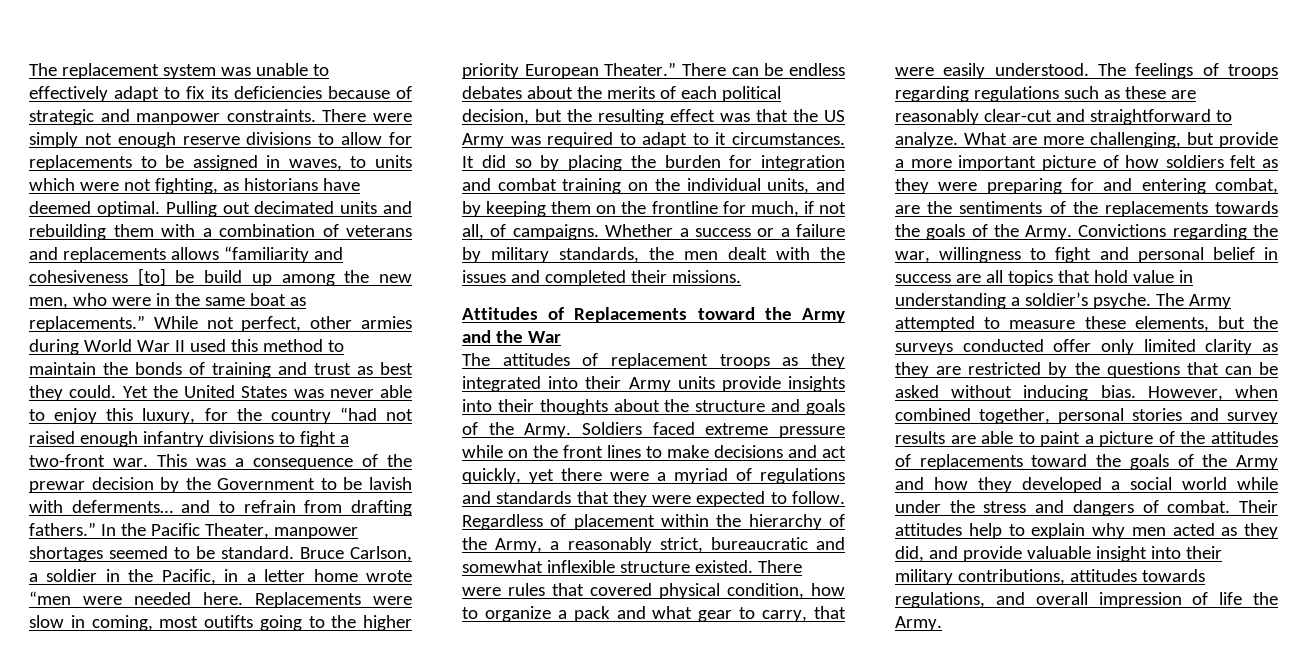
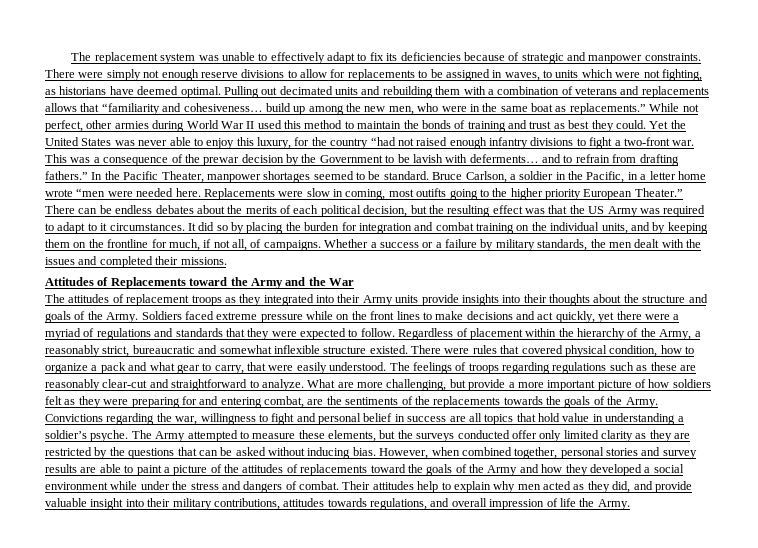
- Pulling out decimated units and rebuilding them with a combination of veterans and replacements allows “familiarity and cohesiveness [to] be build up among the new men, who were in the same boat as replacements.”
+ Pulling out decimated units and rebuilding them with a combination of veterans and replacements allows that “familiarity and cohesiveness… build up among the new men, who were in the same boat as replacements.”
- However, when combined together, personal stories and survey results are able to paint a picture of the attitudes of replacements toward the goals of the Army and how they developed a social world while under the stress and dangers of combat.
+ However, when combined together, personal stories and survey results are able to paint a picture of the attitudes of replacements toward the goals of the Army and how they developed a social environment while under the stress and dangers of combat.

